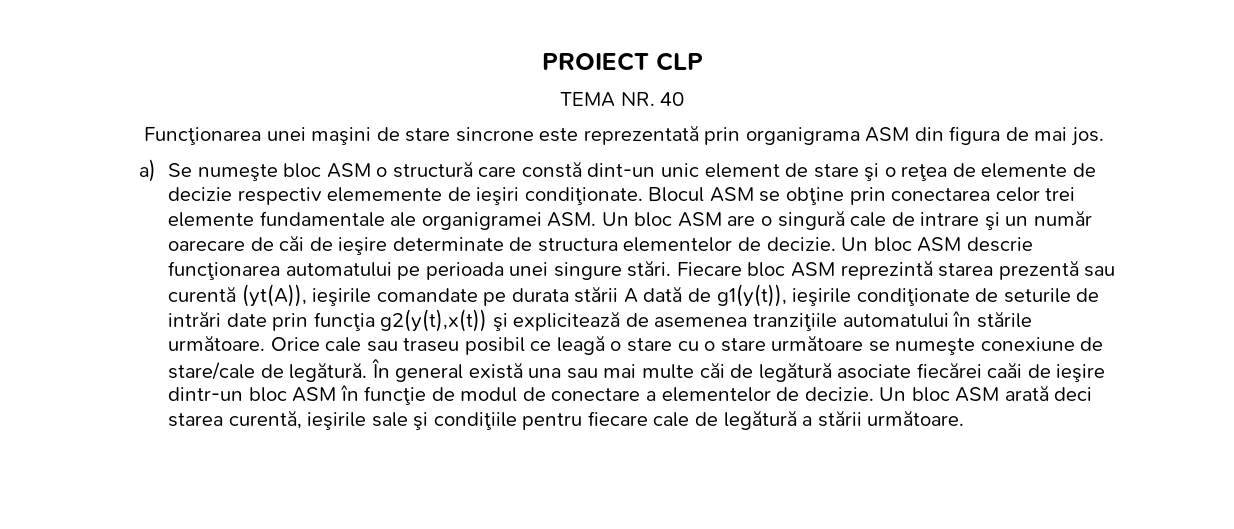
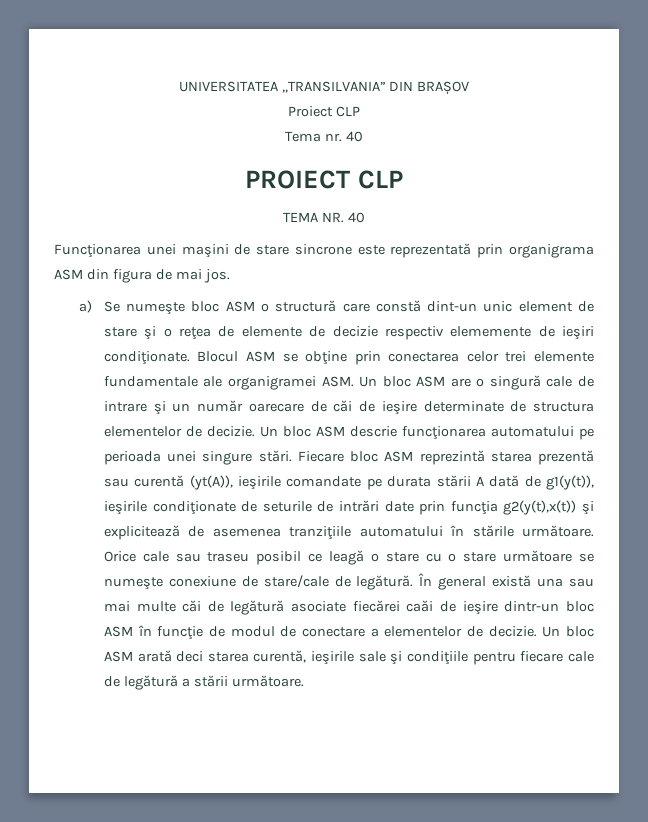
+ UNIVERSITATEA „TRANSILVANIA” DIN BRAȘOV
+ Proiect CLP
+ Tema nr. 40

